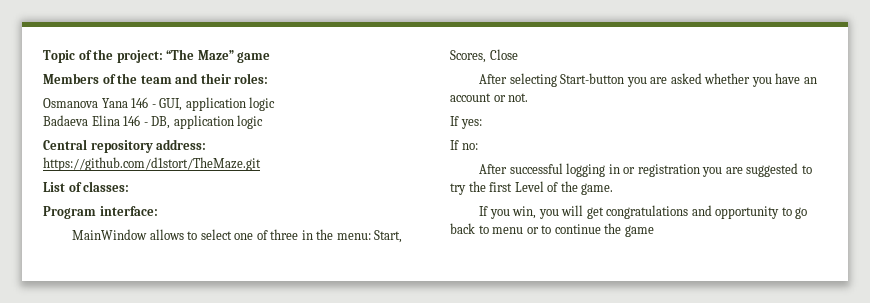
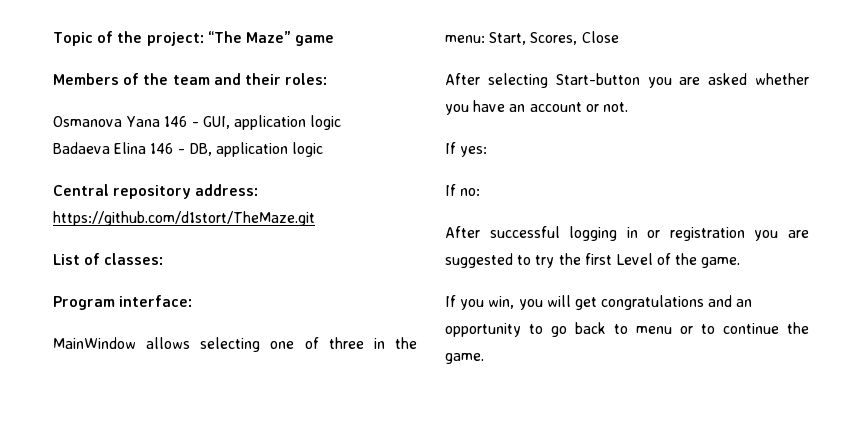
- MainWindow allows to select one of three in the menu: Start, Scores, Close
+ MainWindow allows selecting one of three in the menu: Start, Scores, Close
- If you win, you will get congratulations and opportunity to go back to menu or to continue the game
+ If you win, you will get congratulations and an opportunity to go back to menu or to continue the game.

